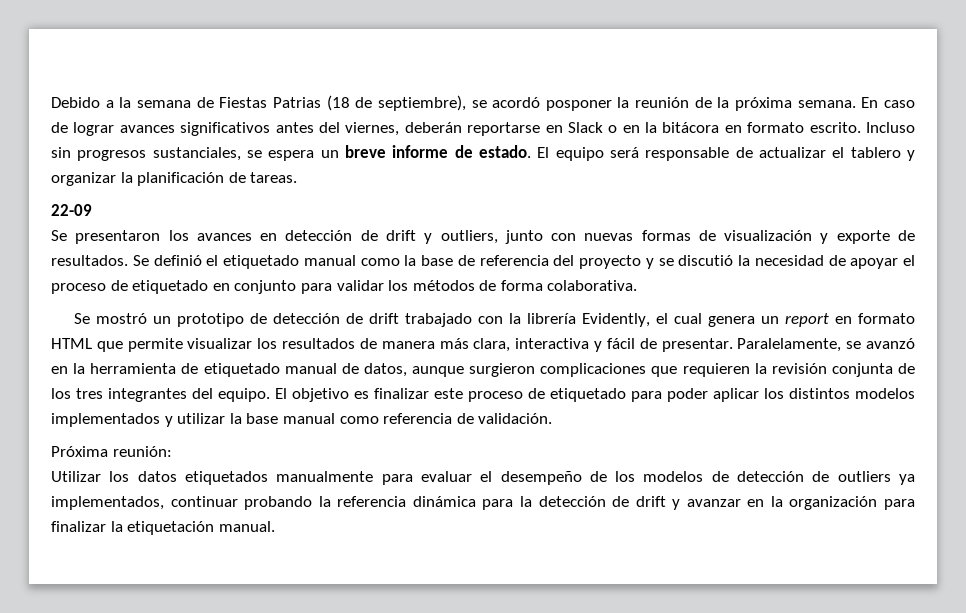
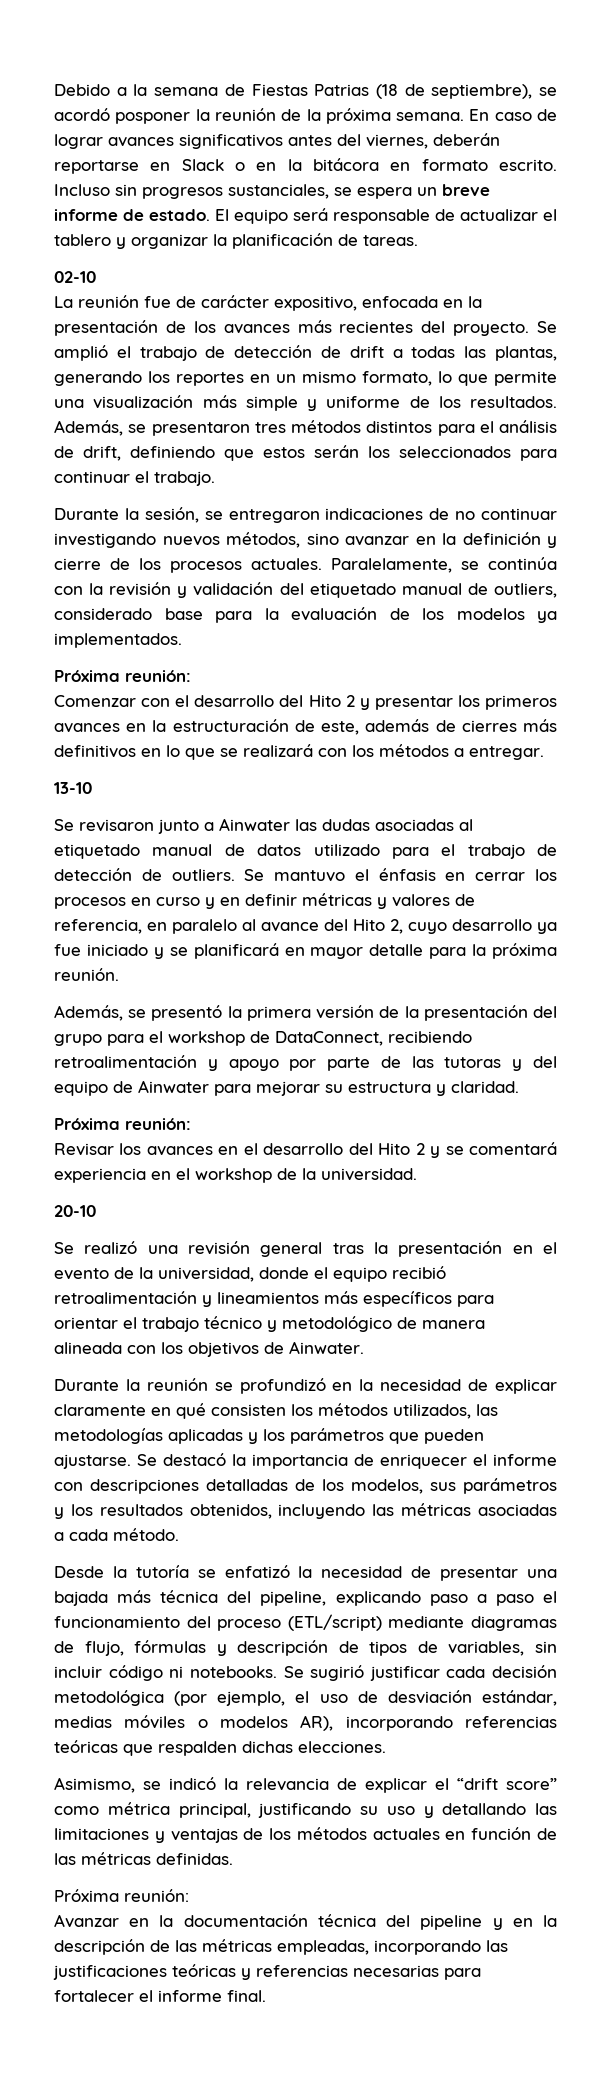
- 22-09
- Se presentaron los avances en detección de drift y outliers, junto con nuevas formas de visualización y exporte de resultados. Se definió el etiquetado manual como la base de referencia del proyecto y se discutió la necesidad de apoyar el proceso de etiquetado en conjunto para validar los métodos de forma colaborativa.
- Se mostró un prototipo de detección de drift trabajado con la librería Evidently, el cual genera un report en formato HTML que permite visualizar los resultados de manera más clara, interactiva y fácil de presentar. Paralelamente, se avanzó en la herramienta de etiquetado manual de datos, aunque surgieron complicaciones que requieren la revisión conjunta de los tres integrantes del equipo. El objetivo es finalizar este proceso de etiquetado para poder aplicar los distintos modelos implementados y utilizar la base manual como referencia de validación.
+ 02-10
+ La reunión fue de carácter expositivo, enfocada en la presentación de los avances más recientes del proyecto. Se amplió el trabajo de detección de drift a todas las plantas, generando los reportes en un mismo formato, lo que permite una visualización más simple y uniforme de los resultados. Además, se presentaron tres métodos distintos para el análisis de drift, definiendo que estos serán los seleccionados para continuar el trabajo.
+ Durante la sesión, se entregaron indicaciones de no continuar investigando nuevos métodos, sino avanzar en la definición y cierre de los procesos actuales. Paralelamente, se continúa con la revisión y validación del etiquetado manual de outliers, considerado base para la evaluación de los modelos ya implementados.
  Próxima reunión:
- Utilizar los datos etiquetados manualmente para evaluar el desempeño de los modelos de detección de outliers ya implementados, continuar probando la referencia dinámica para la detección de drift y avanzar en la organización para finalizar la etiquetación manual.
+ Comenzar con el desarrollo del Hito 2 y presentar los primeros avances en la estructuración de este, además de cierres más definitivos en lo que se realizará con los métodos a entregar.
+ 13-10
+ Se revisaron junto a Ainwater las dudas asociadas al etiquetado manual de datos utilizado para el trabajo de detección de outliers. Se mantuvo el énfasis en cerrar los procesos en curso y en definir métricas y valores de referencia, en paralelo al avance del Hito 2, cuyo desarrollo ya fue iniciado y se planificará en mayor detalle para la próxima reunión.
+ Además, se presentó la primera versión de la presentación del grupo para el workshop de DataConnect, recibiendo retroalimentación y apoyo por parte de las tutoras y del equipo de Ainwater para mejorar su estructura y claridad.
+ Próxima reunión:
+ Revisar los avances en el desarrollo del Hito 2 y se comentará experiencia en el workshop de la universidad.
+ 20-10
+ Se realizó una revisión general tras la presentación en el evento de la universidad, donde el equipo recibió retroalimentación y lineamientos más específicos para orientar el trabajo técnico y metodológico de manera alineada con los objetivos de Ainwater.
+ Durante la reunión se profundizó en la necesidad de explicar claramente en qué consisten los métodos utilizados, las metodologías aplicadas y los parámetros que pueden ajustarse. Se destacó la importancia de enriquecer el informe con descripciones detalladas de los modelos, sus parámetros y los resultados obtenidos, incluyendo las métricas asociadas a cada método.
+ Desde la tutoría se enfatizó la necesidad de presentar una bajada más técnica del pipeline, explicando paso a paso el funcionamiento del proceso (ETL/script) mediante diagramas de flujo, fórmulas y descripción de tipos de variables, sin incluir código ni notebooks. Se sugirió justificar cada decisión metodológica (por ejemplo, el uso de desviación estándar, medias móviles o modelos AR), incorporando referencias teóricas que respalden dichas elecciones.
+ Asimismo, se indicó la relevancia de explicar el “drift score” como métrica principal, justificando su uso y detallando las limitaciones y ventajas de los métodos actuales en función de las métricas definidas.
+ Próxima reunión:
+ Avanzar en la documentación técnica del pipeline y en la descripción de las métricas empleadas, incorporando las justificaciones teóricas y referencias necesarias para fortalecer el informe final.

